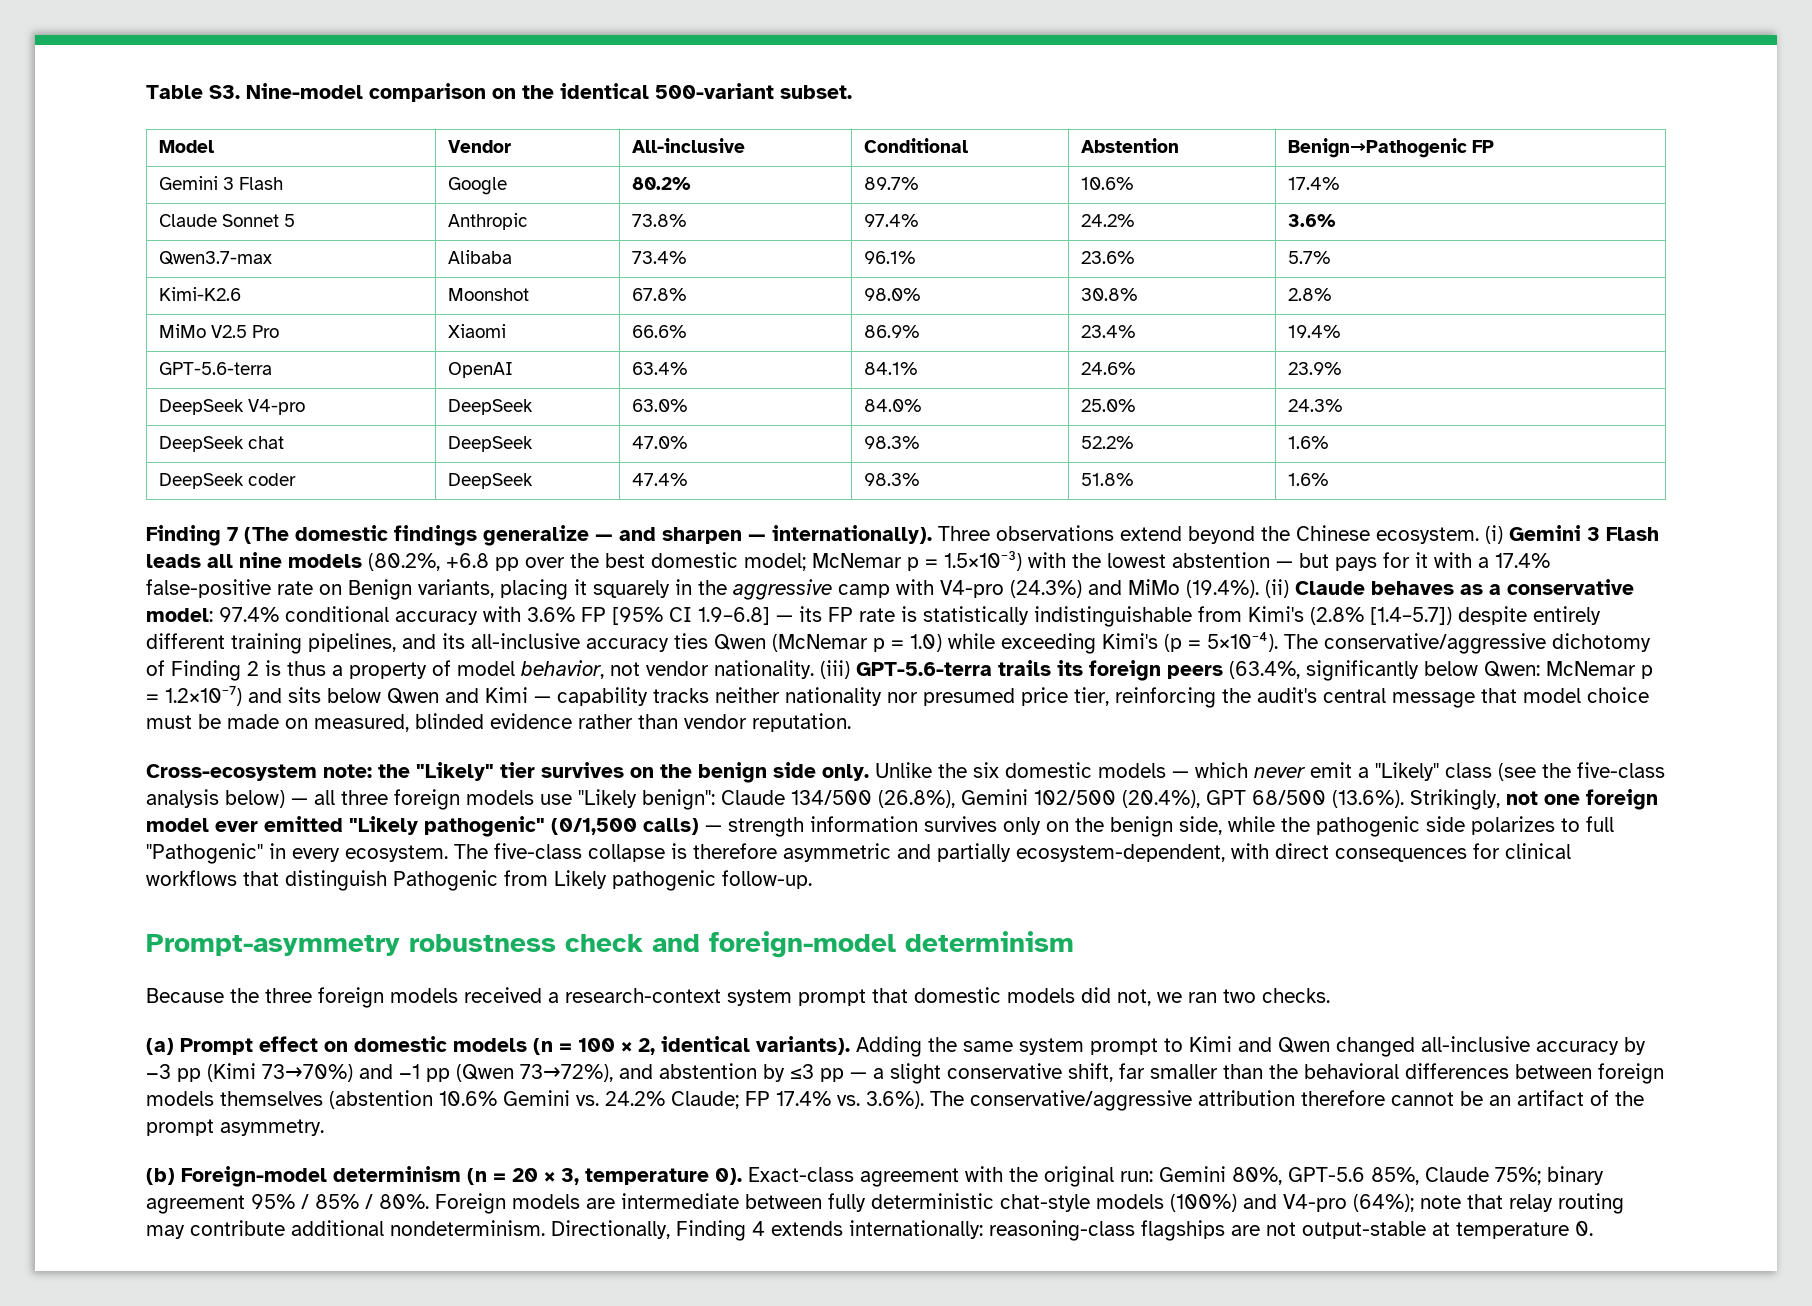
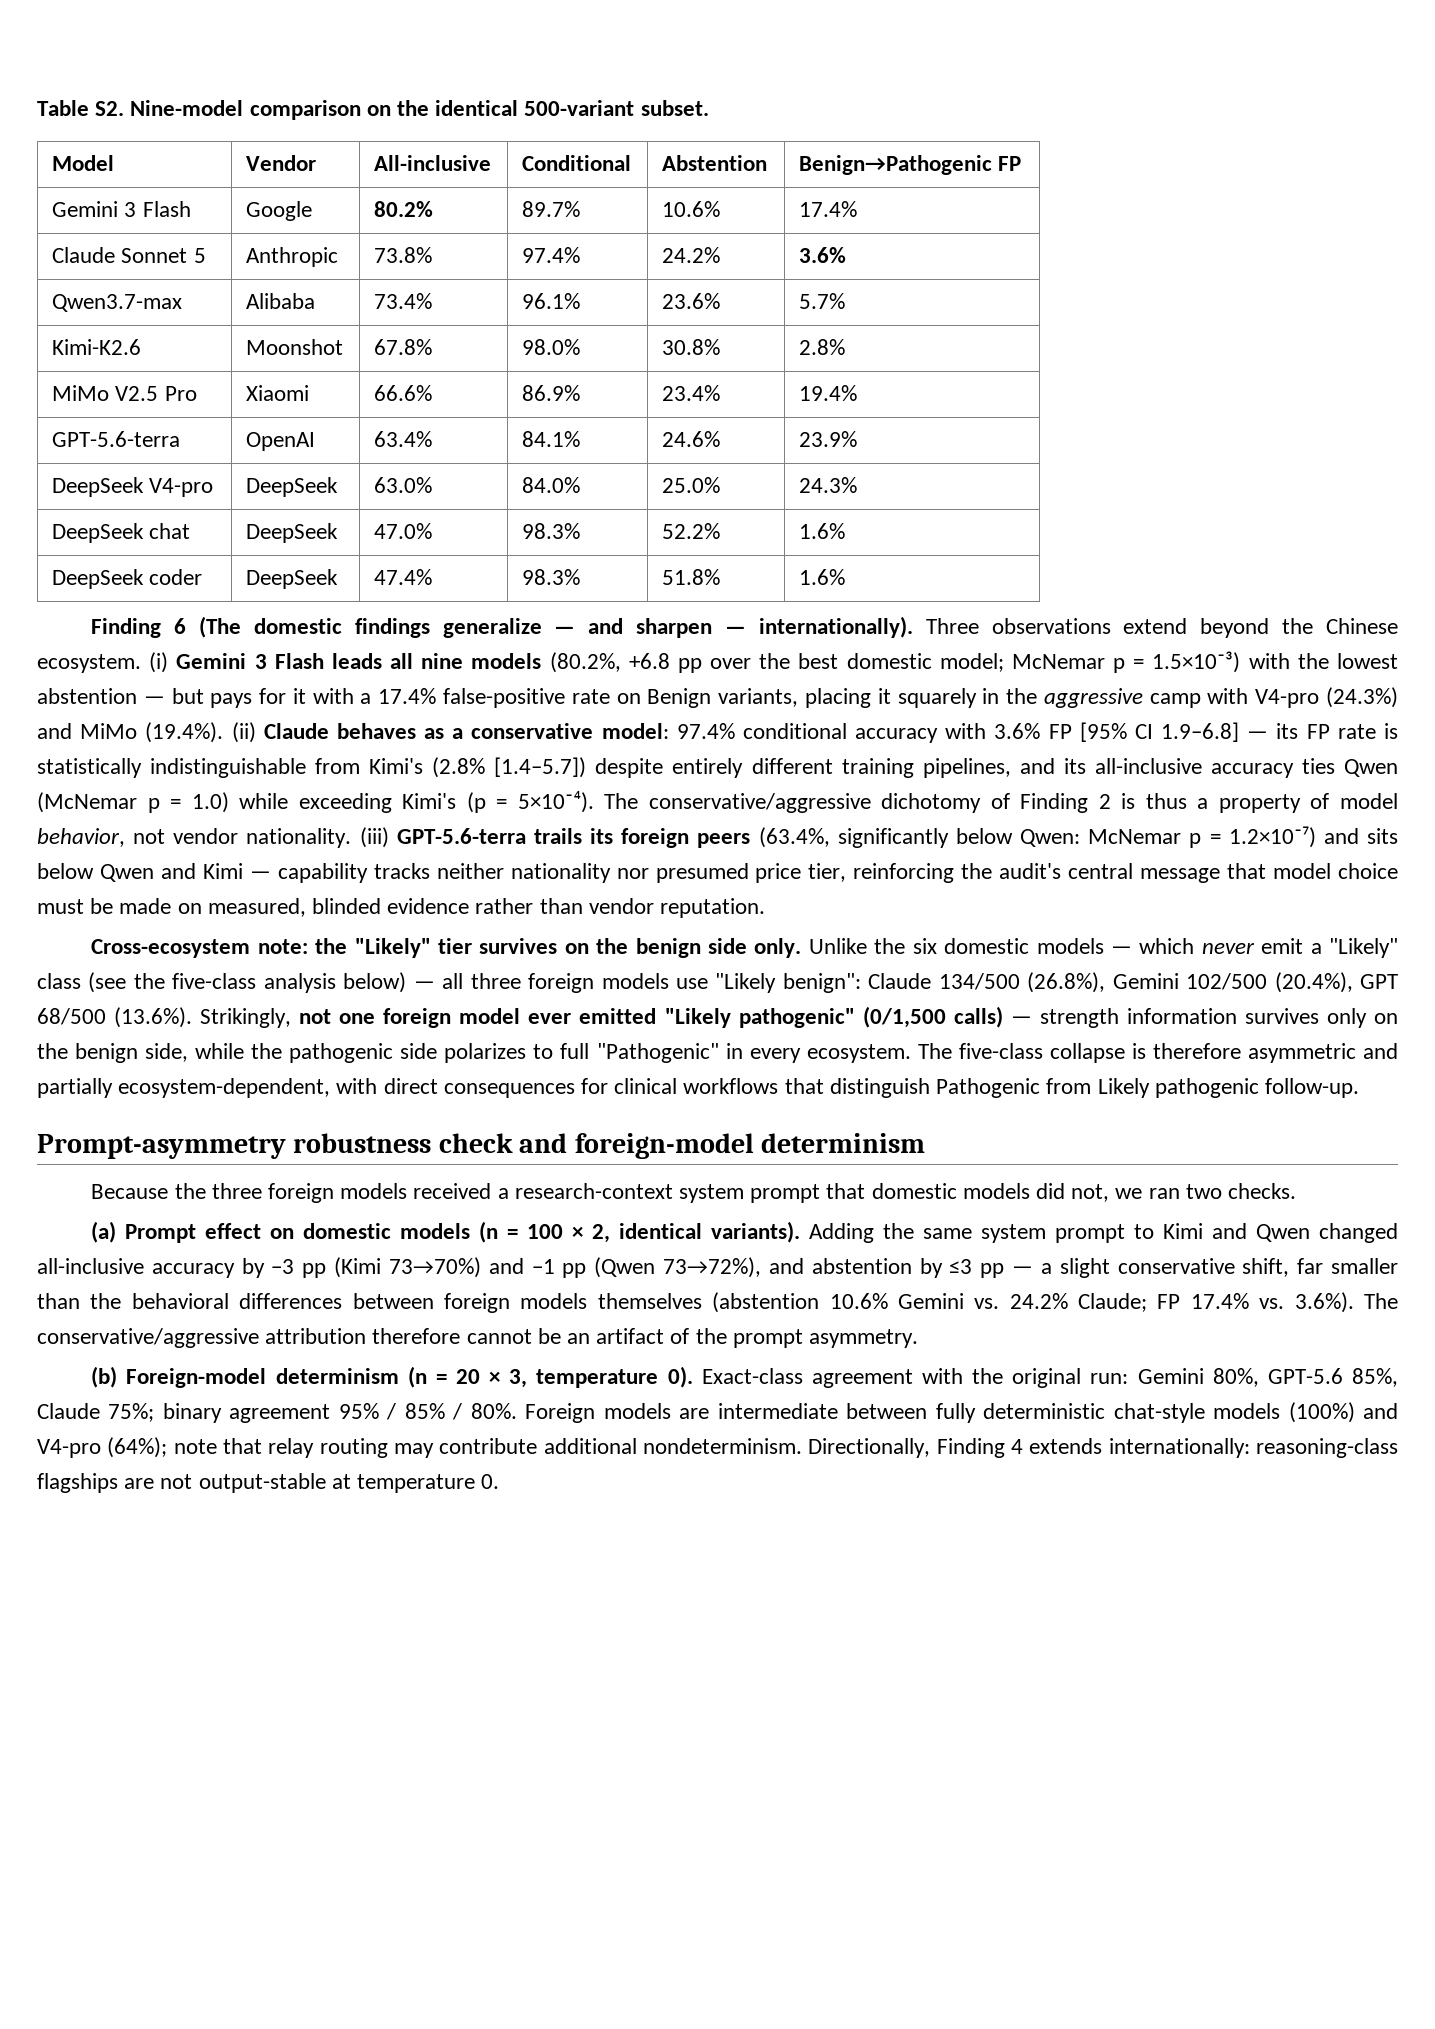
- Table S3. Nine-model comparison on the identical 500-variant subset.
+ Table S2. Nine-model comparison on the identical 500-variant subset.
- Finding 7 (The domestic findings generalize — and sharpen — internationally).
+ Finding 6 (The domestic findings generalize — and sharpen — internationally).

